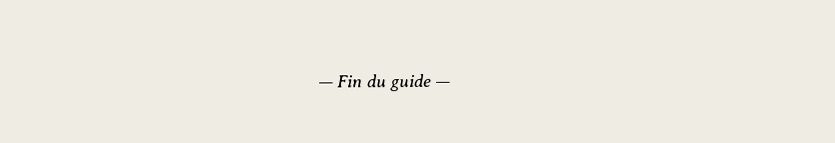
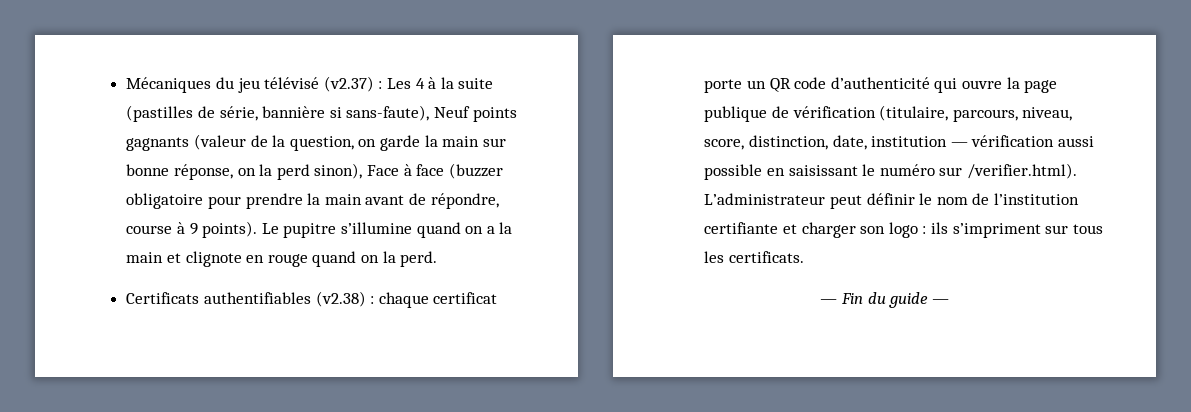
+ Mécaniques du jeu télévisé (v2.37) : Les 4 à la suite (pastilles de série, bannière si sans-faute), Neuf points gagnants (valeur de la question, on garde la main sur bonne réponse, on la perd sinon), Face à face (buzzer obligatoire pour prendre la main avant de répondre, course à 9 points). Le pupitre s’illumine quand on a la main et clignote en rouge quand on la perd.
+ Certificats authentifiables (v2.38) : chaque certificat porte un QR code d’authenticité qui ouvre la page publique de vérification (titulaire, parcours, niveau, score, distinction, date, institution — vérification aussi possible en saisissant le numéro sur /verifier.html). L’administrateur peut définir le nom de l’institution certifiante et charger son logo : ils s’impriment sur tous les certificats.

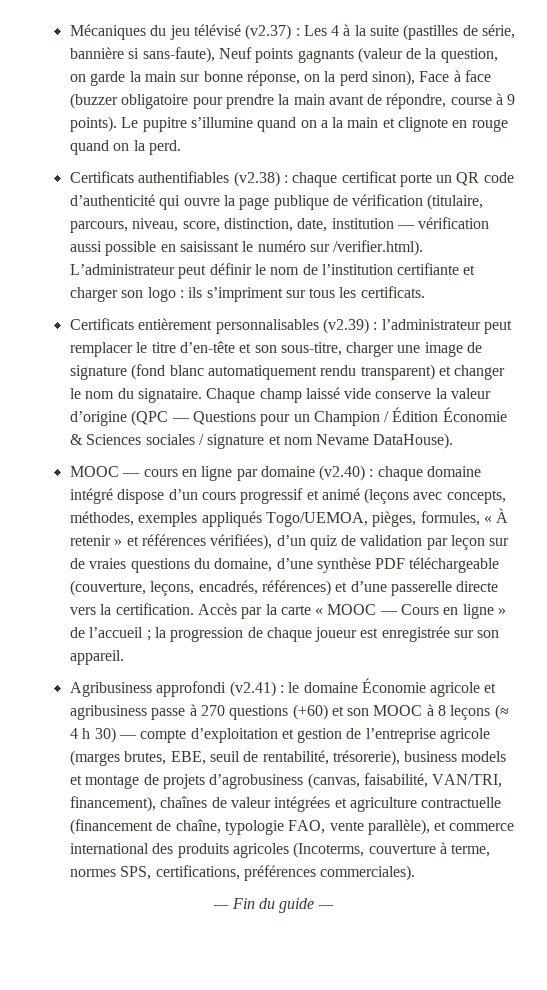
+ Certificats entièrement personnalisables (v2.39) : l’administrateur peut remplacer le titre d’en-tête et son sous-titre, charger une image de signature (fond blanc automatiquement rendu transparent) et changer le nom du signataire. Chaque champ laissé vide conserve la valeur d’origine (QPC — Questions pour un Champion / Édition Économie & Sciences sociales / signature et nom Nevame DataHouse).
+ MOOC — cours en ligne par domaine (v2.40) : chaque domaine intégré dispose d’un cours progressif et animé (leçons avec concepts, méthodes, exemples appliqués Togo/UEMOA, pièges, formules, « À retenir » et références vérifiées), d’un quiz de validation par leçon sur de vraies questions du domaine, d’une synthèse PDF téléchargeable (couverture, leçons, encadrés, références) et d’une passerelle directe vers la certification. Accès par la carte « MOOC — Cours en ligne » de l’accueil ; la progression de chaque joueur est enregistrée sur son appareil.
+ Agribusiness approfondi (v2.41) : le domaine Économie agricole et agribusiness passe à 270 questions (+60) et son MOOC à 8 leçons (≈ 4 h 30) — compte d’exploitation et gestion de l’entreprise agricole (marges brutes, EBE, seuil de rentabilité, trésorerie), business models et montage de projets d’agrobusiness (canvas, faisabilité, VAN/TRI, financement), chaînes de valeur intégrées et agriculture contractuelle (financement de chaîne, typologie FAO, vente parallèle), et commerce international des produits agricoles (Incoterms, couverture à terme, normes SPS, certifications, préférences commerciales).

